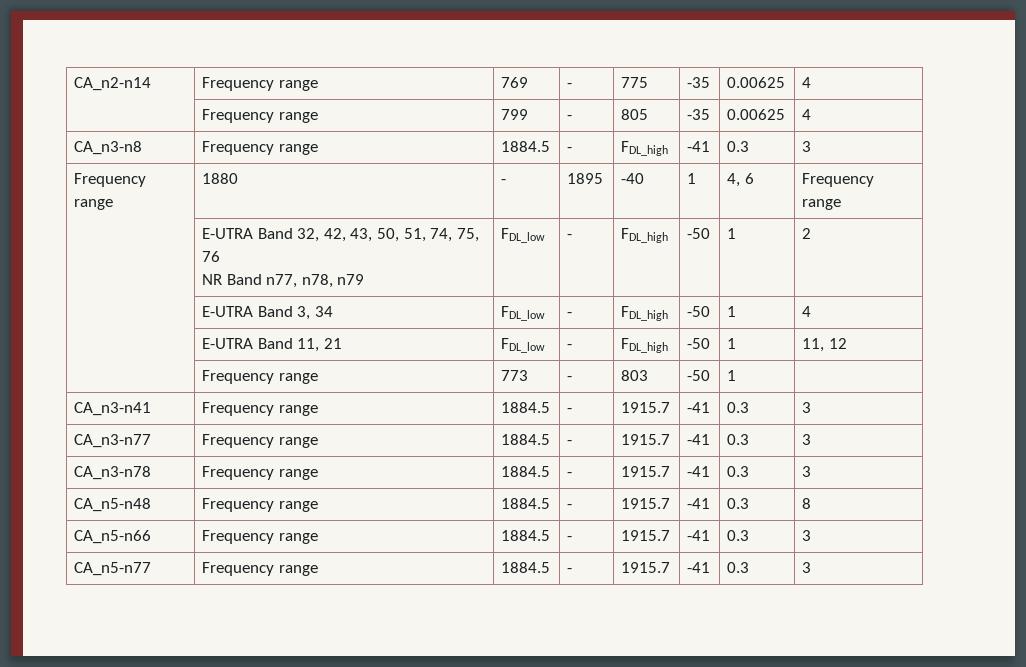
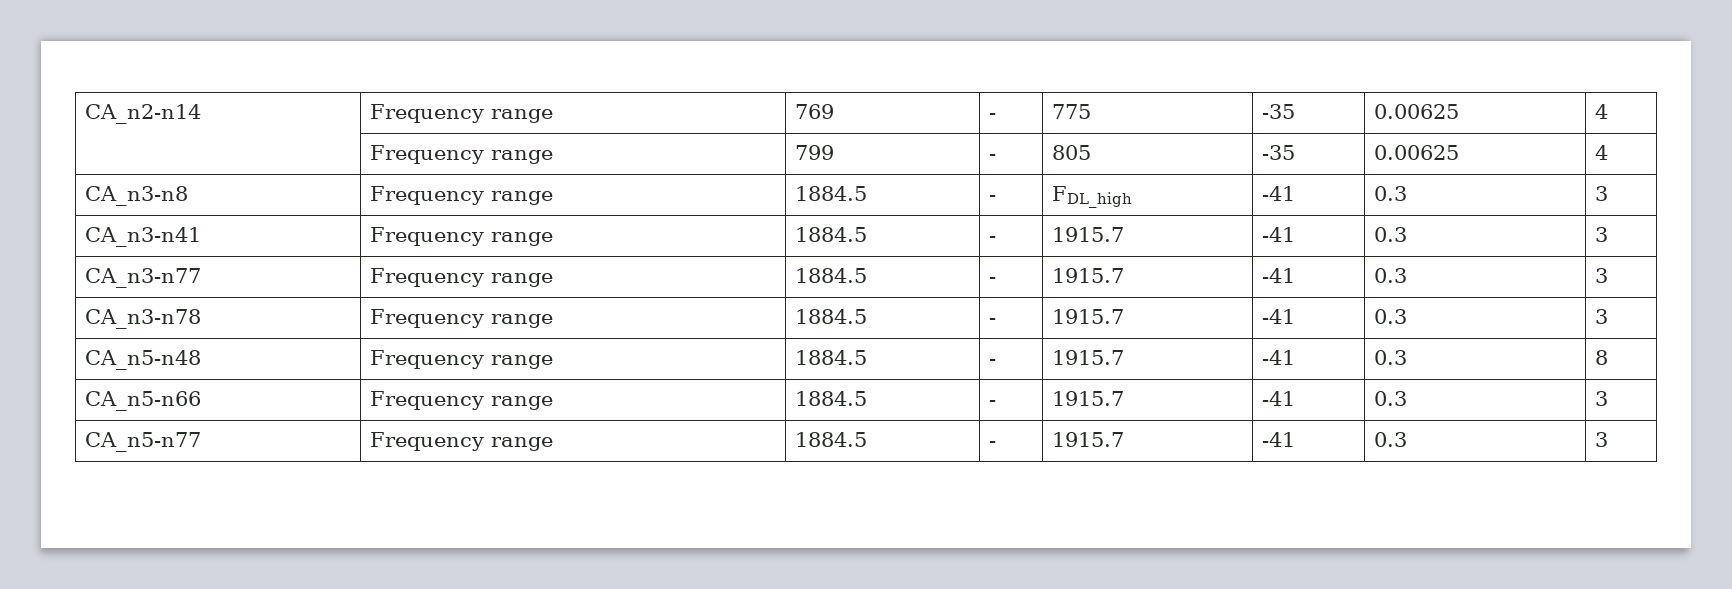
- Frequency range | 1880 | - | 1895 | -40 | 1 | 4, 6 | Frequency range
- | E-UTRA Band 32, 42, 43, 50, 51, 74, 75, 76
- NR Band n77, n78, n79 | FDL_low | - | FDL_high | -50 | 1 | 2
- | E-UTRA Band 3, 34 | FDL_low | - | FDL_high | -50 | 1 | 4
- | E-UTRA Band 11, 21 | FDL_low | - | FDL_high | -50 | 1 | 11, 12
- | Frequency range | 773 | - | 803 | -50 | 1 |

